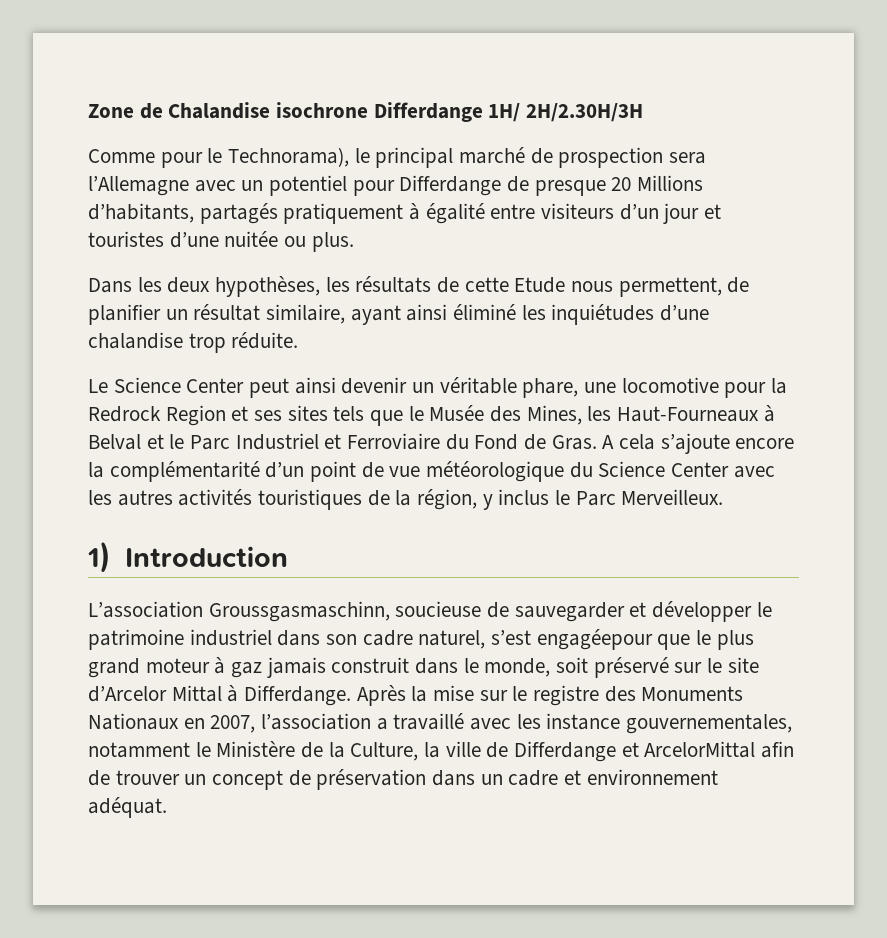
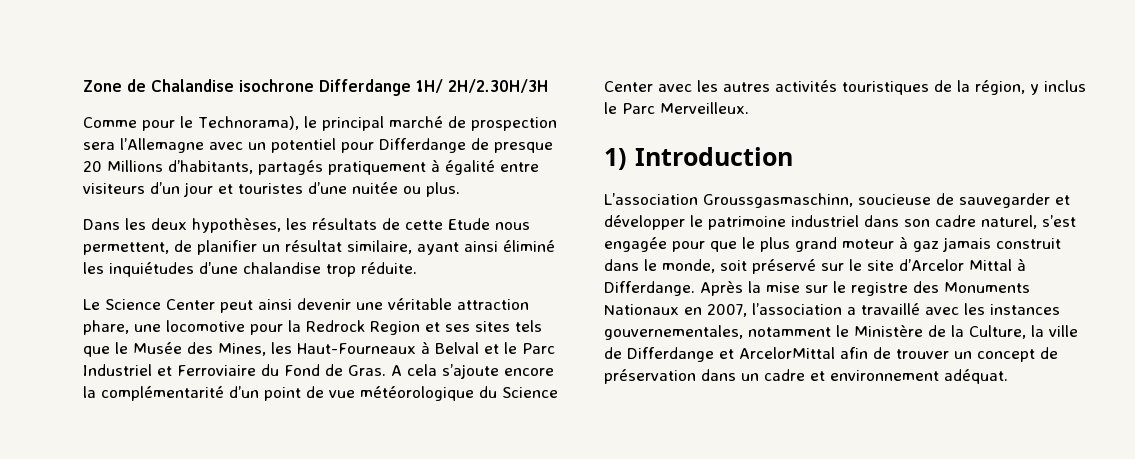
- Le Science Center peut ainsi devenir un véritable phare, une locomotive pour la Redrock Region et ses sites tels que le Musée des Mines, les Haut-Fourneaux à Belval et le Parc Industriel et Ferroviaire du Fond de Gras.
+ Le Science Center peut ainsi devenir une véritable attraction phare, une locomotive pour la Redrock Region et ses sites tels que le Musée des Mines, les Haut-Fourneaux à Belval et le Parc Industriel et Ferroviaire du Fond de Gras.
- L’association Groussgasmaschinn, soucieuse de sauvegarder et développer le patrimoine industriel dans son cadre naturel, s’est engagéepour que le plus grand moteur à gaz jamais construit dans le monde, soit préservé sur le site d’Arcelor Mittal à Differdange.
+ L’association Groussgasmaschinn, soucieuse de sauvegarder et développer le patrimoine industriel dans son cadre naturel, s’est engagée pour que le plus grand moteur à gaz jamais construit dans le monde, soit préservé sur le site d’Arcelor Mittal à Differdange.
- Après la mise sur le registre des Monuments Nationaux en 2007, l’association a travaillé avec les instance gouvernementales, notamment le Ministère de la Culture, la ville de Differdange et ArcelorMittal afin de trouver un concept de préservation dans un cadre et environnement adéquat.
+ Après la mise sur le registre des Monuments Nationaux en 2007, l’association a travaillé avec les instances gouvernementales, notamment le Ministère de la Culture, la ville de Differdange et ArcelorMittal afin de trouver un concept de préservation dans un cadre et environnement adéquat.

